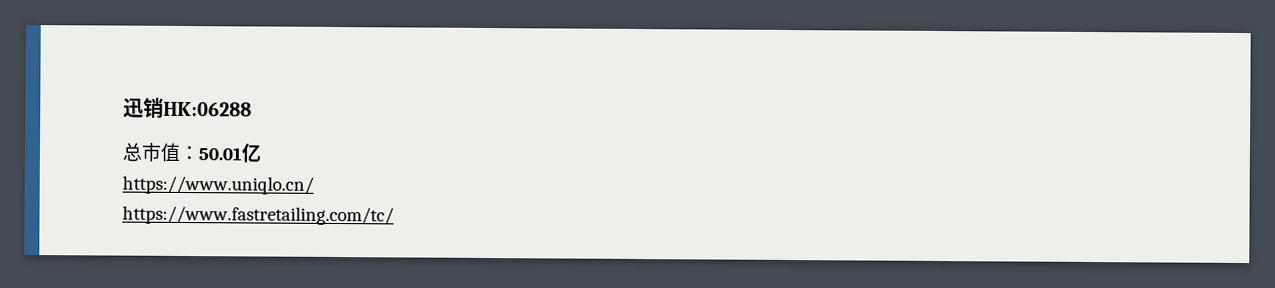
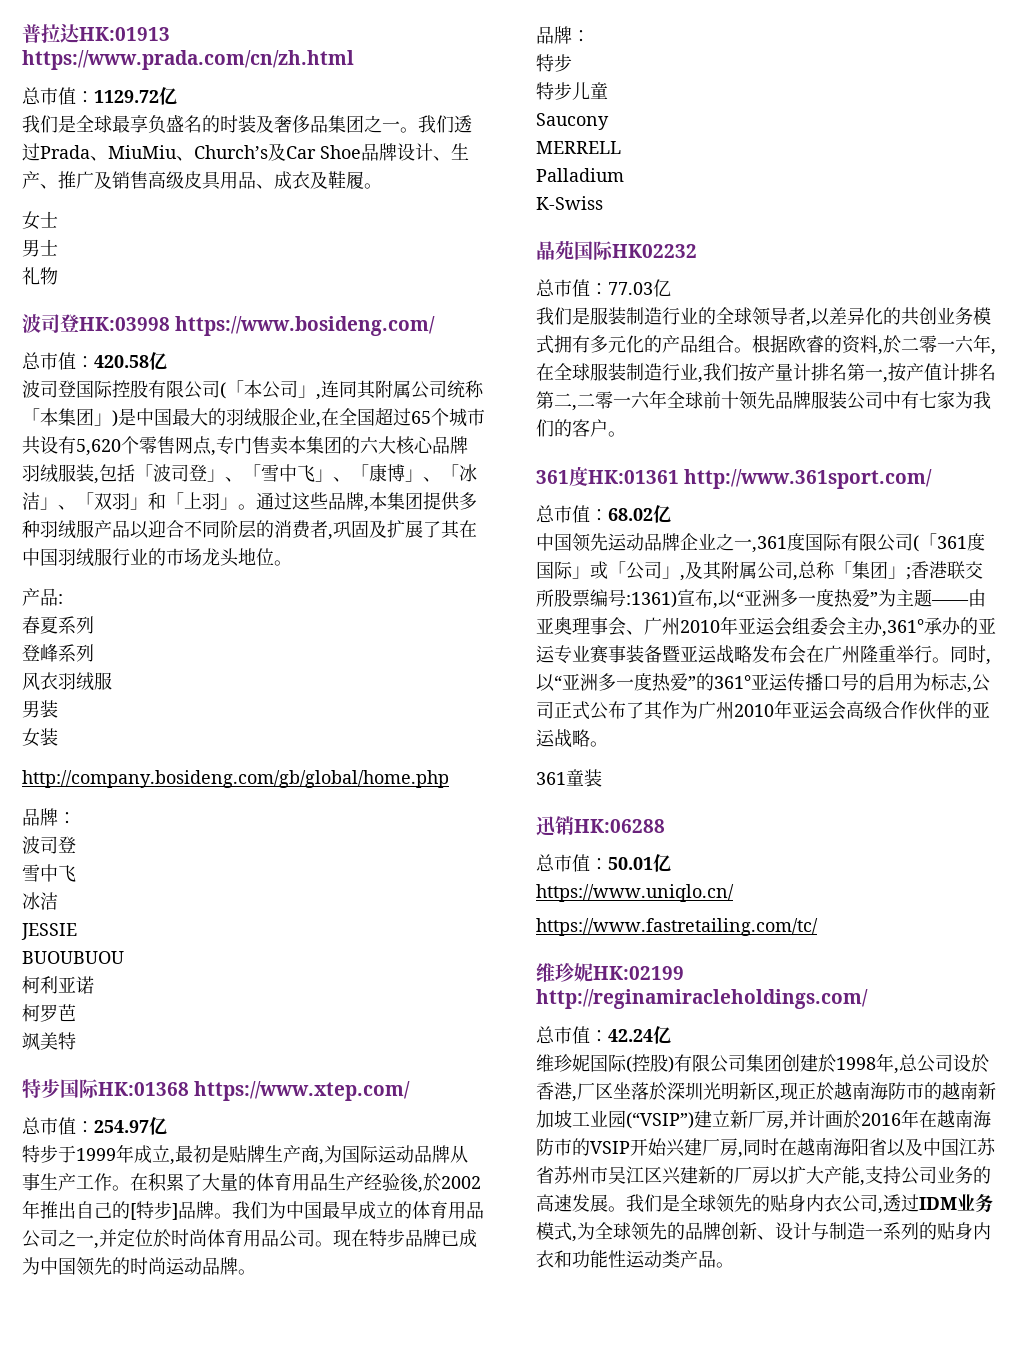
+ 普拉达HK:01913 https://www.prada.com/cn/zh.html
+ 总市值：1129.72亿
+ 我们是全球最享负盛名的时装及奢侈品集团之一。我们透过Prada、MiuMiu、Church’s及Car Shoe品牌设计、生产、推广及销售高级皮具用品、成衣及鞋履。
+ 女士
+ 男士
+ 礼物
+ 波司登HK:03998 https://www.bosideng.com/
+ 总市值：420.58亿
+ 波司登国际控股有限公司(「本公司」,连同其附属公司统称「本集团」)是中国最大的羽绒服企业,在全国超过65个城市共设有5,620个零售网点,专门售卖本集团的六大核心品牌羽绒服装,包括「波司登」、「雪中飞」、「康博」、「冰洁」、「双羽」和「上羽」。通过这些品牌,本集团提供多种羽绒服产品以迎合不同阶层的消费者,巩固及扩展了其在中国羽绒服行业的市场龙头地位。
+ 产品:
+ 春夏系列
+ 登峰系列
+ 风衣羽绒服
+ 男装
+ 女装
+ http://company.bosideng.com/gb/global/home.php
+ 品牌：
+ 波司登
+ 雪中飞
+ 冰洁
+ JESSIE
+ BUOUBUOU
+ 柯利亚诺
+ 柯罗芭
+ 飒美特
+ 特步国际HK:01368 https://www.xtep.com/
+ 总市值：254.97亿
+ 特步于1999年成立,最初是贴牌生产商,为国际运动品牌从事生产工作。在积累了大量的体育用品生产经验後,於2002年推出自己的[特步]品牌。我们为中国最早成立的体育用品公司之一,并定位於时尚体育用品公司。现在特步品牌已成为中国领先的时尚运动品牌。
+ 品牌：
+ 特步
+ 特步儿童
+ Saucony
+ MERRELL
+ Palladium
+ K-Swiss
+ 晶苑国际HK02232
+ 总市值：77.03亿
+ 我们是服装制造行业的全球领导者,以差异化的共创业务模式拥有多元化的产品组合。根据欧睿的资料,於二零一六年,在全球服装制造行业,我们按产量计排名第一,按产值计排名第二,二零一六年全球前十领先品牌服装公司中有七家为我们的客户。
+ 361度HK:01361 http://www.361sport.com/
+ 总市值：68.02亿
+ 中国领先运动品牌企业之一,361度国际有限公司(「361度国际」或「公司」,及其附属公司,总称「集团」;香港联交所股票编号:1361)宣布,以“亚洲多一度热爱”为主题——由亚奥理事会、广州2010年亚运会组委会主办,361°承办的亚运专业赛事装备暨亚运战略发布会在广州隆重举行。同时,以“亚洲多一度热爱”的361°亚运传播口号的启用为标志,公司正式公布了其作为广州2010年亚运会高级合作伙伴的亚运战略。
+ 361童装
+ 维珍妮HK:02199 http://reginamiracleholdings.com/
+ 总市值：42.24亿
+ 维珍妮国际(控股)有限公司集团创建於1998年,总公司设於香港,厂区坐落於深圳光明新区,现正於越南海防市的越南新加坡工业园(“VSIP”)建立新厂房,并计画於2016年在越南海防市的VSIP开始兴建厂房,同时在越南海阳省以及中国江苏省苏州市吴江区兴建新的厂房以扩大产能,支持公司业务的高速发展。我们是全球领先的贴身内衣公司,透过IDM业务模式,为全球领先的品牌创新、设计与制造一系列的贴身内衣和功能性运动类产品。

